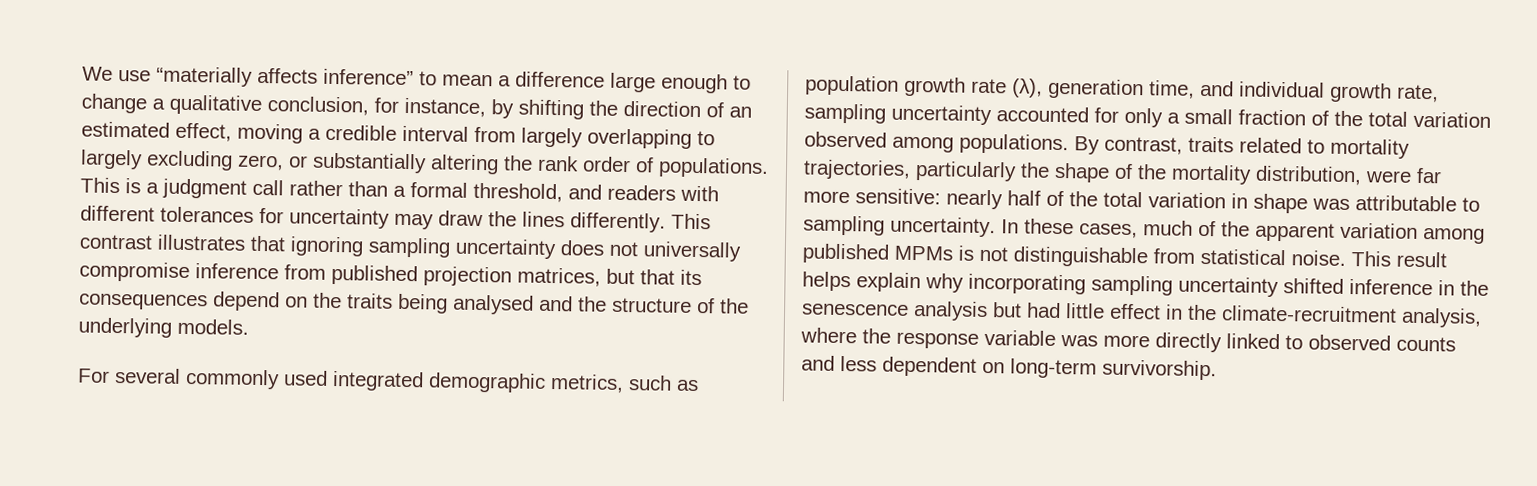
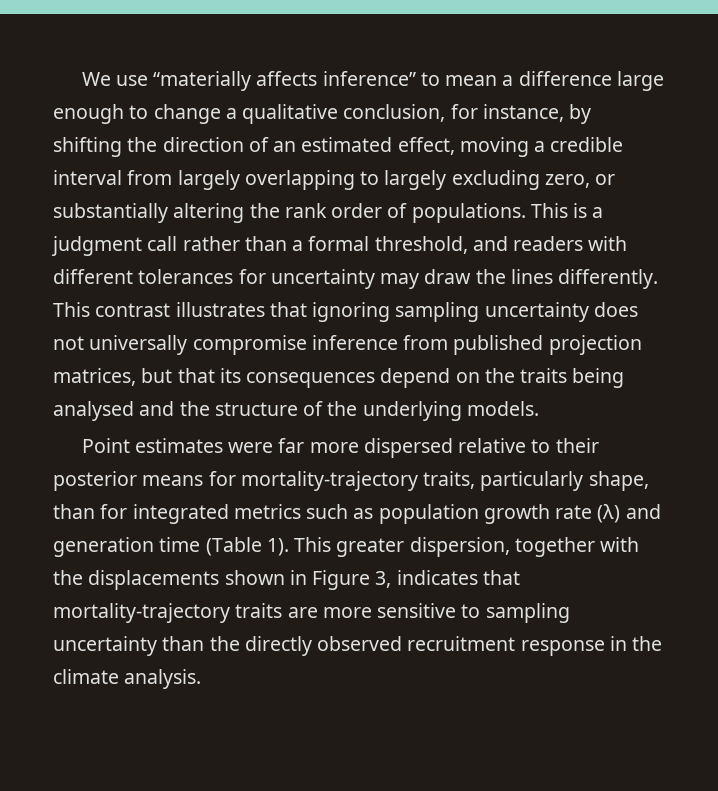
- For several commonly used integrated demographic metrics, such as population growth rate (λ), generation time, and individual growth rate, sampling uncertainty accounted for only a small fraction of the total variation observed among populations. By contrast, traits related to mortality trajectories, particularly the shape of the mortality distribution, were far more sensitive: nearly half of the total variation in shape was attributable to sampling uncertainty. In these cases, much of the apparent variation among published MPMs is not distinguishable from statistical noise. This result helps explain why incorporating sampling uncertainty shifted inference in the senescence analysis but had little effect in the climate-recruitment analysis, where the response variable was more directly linked to observed counts and less dependent on long-term survivorship.
+ Point estimates were far more dispersed relative to their posterior means for mortality-trajectory traits, particularly shape, than for integrated metrics such as population growth rate (λ) and generation time (Table 1). This greater dispersion, together with the displacements shown in Figure 3, indicates that mortality-trajectory traits are more sensitive to sampling uncertainty than the directly observed recruitment response in the climate analysis.

